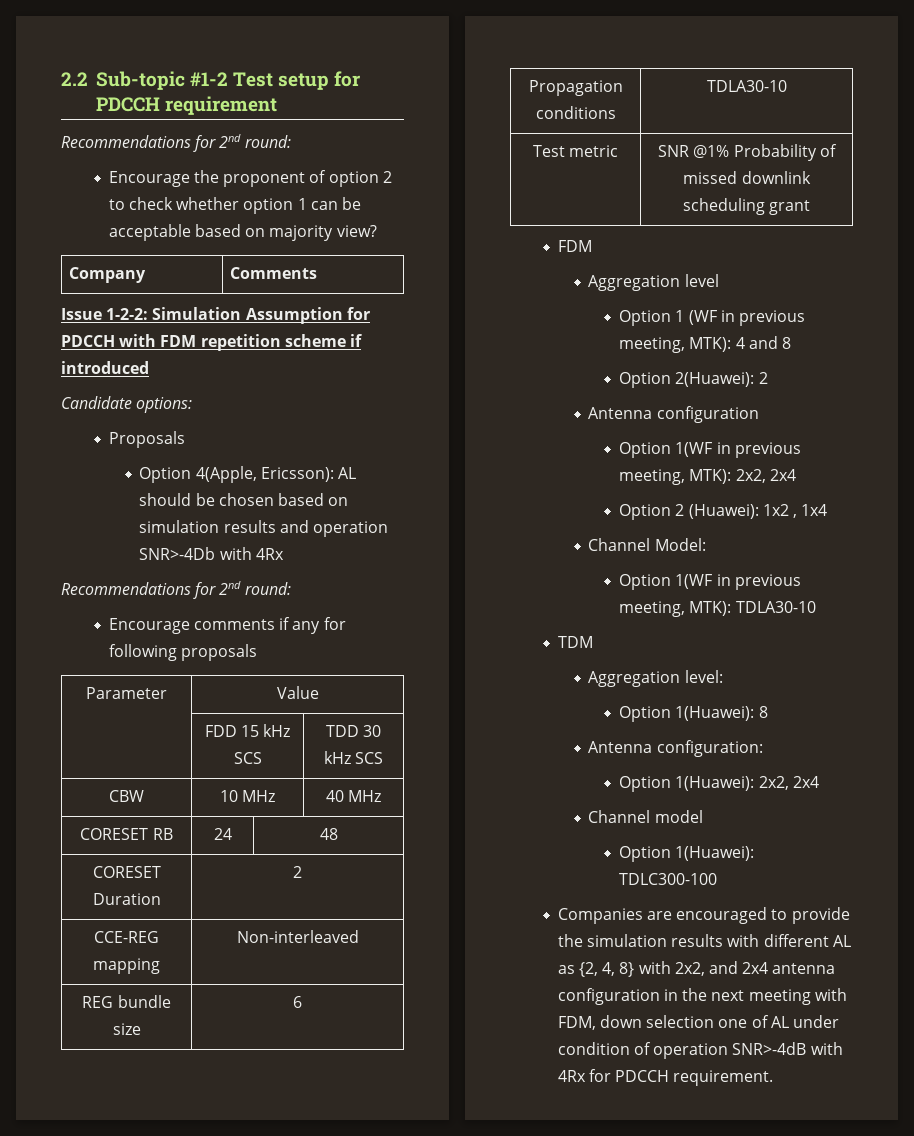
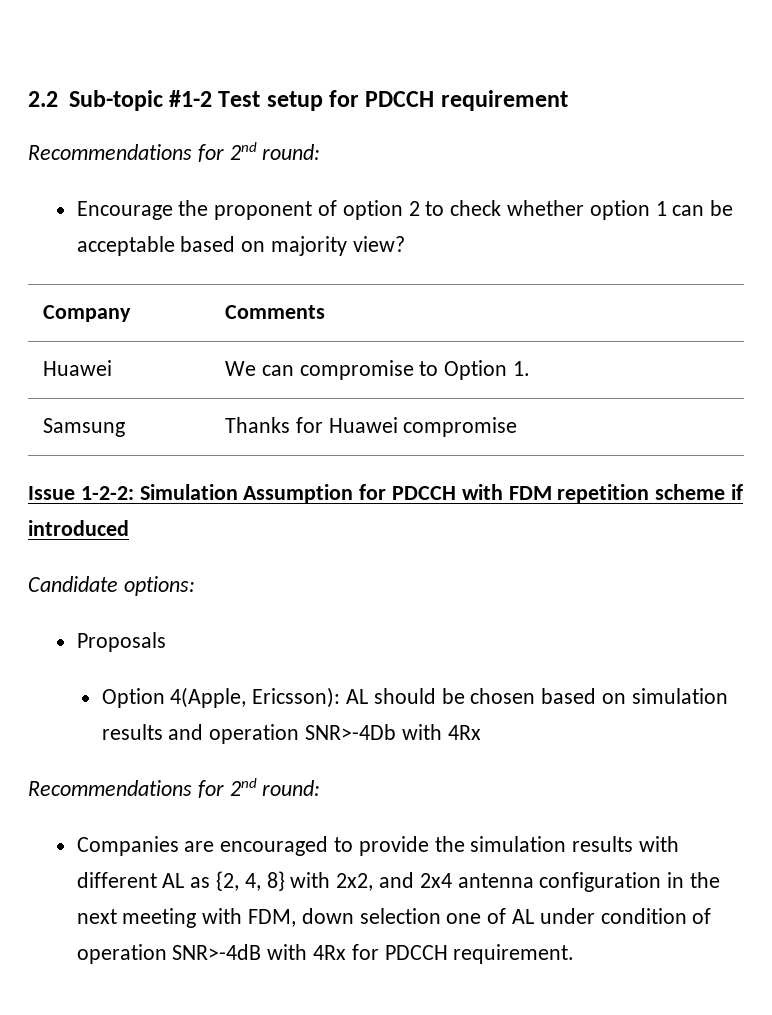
+ Huawei | We can compromise to Option 1.
+ Samsung | Thanks for Huawei compromise
- Encourage comments if any for following proposals
- Parameter | Value
- | FDD 15 kHz SCS | TDD 30 kHz SCS
- CBW | 10 MHz | 40 MHz
- CORESET RB | 24 | 48
- CORESET Duration | 2
- CCE-REG mapping | Non-interleaved
- REG bundle size | 6
- Propagation conditions | TDLA30-10
- Test metric | SNR @1% Probability of missed downlink scheduling grant
- FDM
- Aggregation level
- Option 1 (WF in previous meeting, MTK): 4 and 8
- Option 2(Huawei): 2
- Antenna configuration
- Option 1(WF in previous meeting, MTK): 2x2, 2x4
- Option 2 (Huawei): 1x2 , 1x4
- Channel Model:
- Option 1(WF in previous meeting, MTK): TDLA30-10
- TDM
- Aggregation level:
- Option 1(Huawei): 8
- Antenna configuration:
- Option 1(Huawei): 2x2, 2x4
- Channel model
- Option 1(Huawei): TDLC300-100

